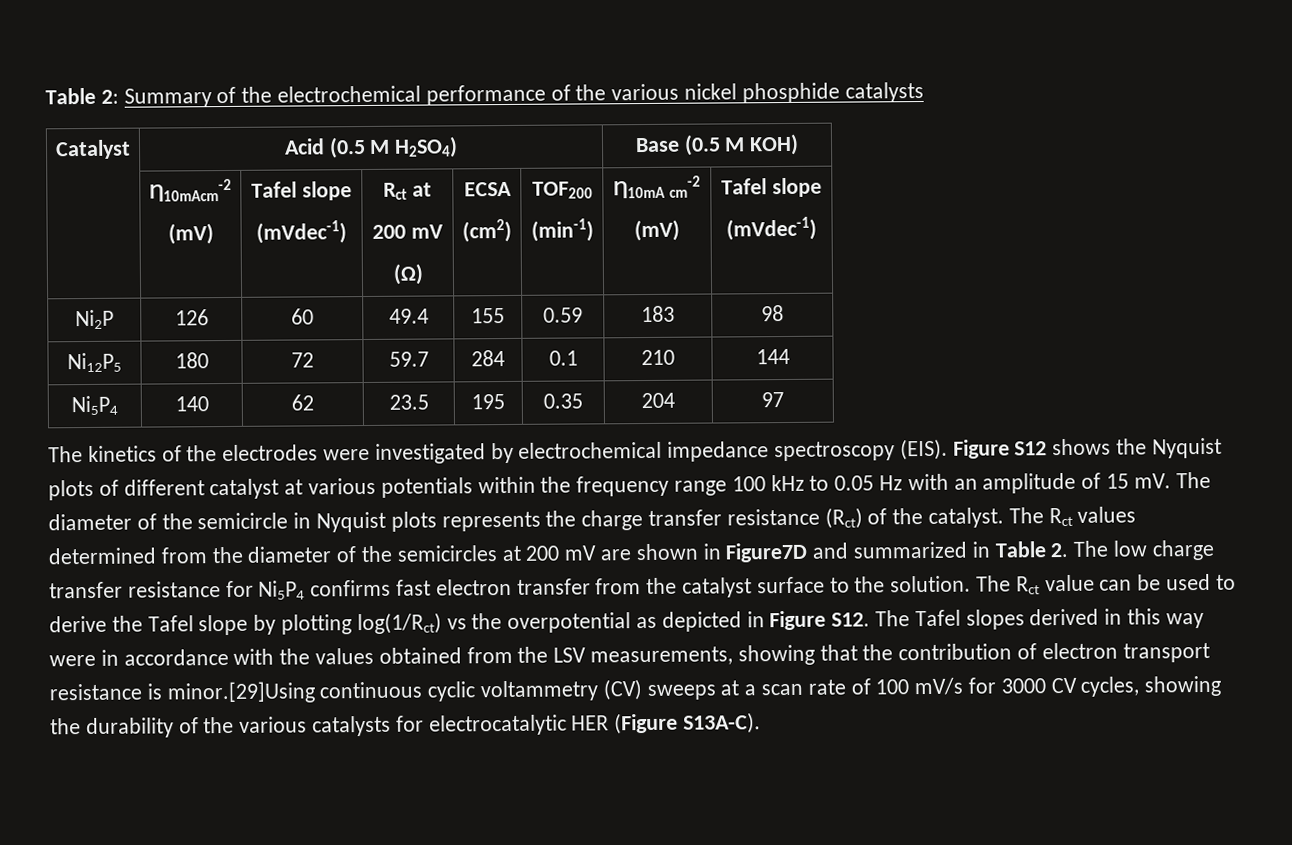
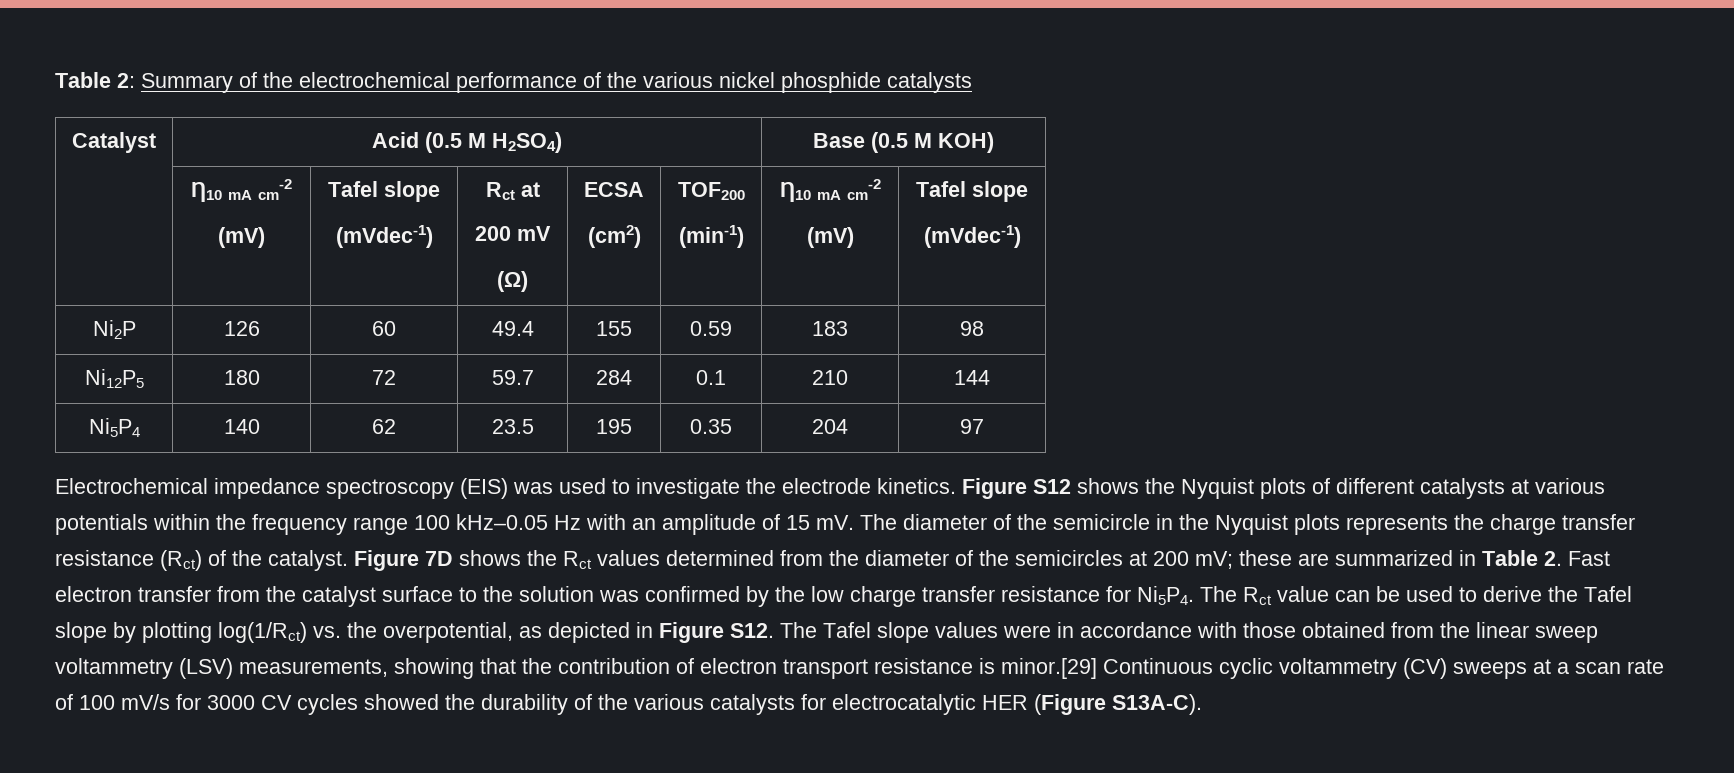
  Catalyst | Acid (0.5 M H2SO4) | Base (0.5 M KOH)
- | Ƞ10mAcm-2
+ | Ƞ10 mA cm-2
  (mV) | Tafel slope
  (mVdec-1) | Rct at
  200 mV
  (Ω) | ECSA
  (cm2) | TOF200
- (min-1) | Ƞ10mA cm-2
+ (min-1) | Ƞ10 mA cm-2
- The kinetics of the electrodes were investigated by electrochemical impedance spectroscopy (EIS).
+ Electrochemical impedance spectroscopy (EIS) was used to investigate the electrode kinetics.
- Figure S12 shows the Nyquist plots of different catalyst at various potentials within the frequency range 100 kHz to 0.05 Hz with an amplitude of 15 mV.
+ Figure S12 shows the Nyquist plots of different catalysts at various potentials within the frequency range 100 kHz–0.05 Hz with an amplitude of 15 mV.
- The diameter of the semicircle in Nyquist plots represents the charge transfer resistance (Rct) of the catalyst.
+ The diameter of the semicircle in the Nyquist plots represents the charge transfer resistance (Rct) of the catalyst.
- The Rct values determined from the diameter of the semicircles at 200 mV are shown in Figure7D and summarized in Table 2. The low charge transfer resistance for Ni5P4 confirms fast electron transfer from the catalyst surface to the solution.
+ Figure 7D shows the Rct values determined from the diameter of the semicircles at 200 mV; these are summarized in Table 2. Fast electron transfer from the catalyst surface to the solution was confirmed by the low charge transfer resistance for Ni5P4.
- The Rct value can be used to derive the Tafel slope by plotting log(1/Rct) vs the overpotential as depicted in Figure S12. The Tafel slopes derived in this way were in accordance with the values obtained from the LSV measurements, showing that the contribution of electron transport resistance is minor.[29]Using continuous cyclic voltammetry (CV) sweeps at a scan rate of 100 mV/s for 3000 CV cycles, showing the durability of the various catalysts for electrocatalytic HER (Figure S13A-C).
+ The Rct value can be used to derive the Tafel slope by plotting log(1/Rct) vs. the overpotential, as depicted in Figure S12. The Tafel slope values were in accordance with those obtained from the linear sweep voltammetry (LSV) measurements, showing that the contribution of electron transport resistance is minor.[29] Continuous cyclic voltammetry (CV) sweeps at a scan rate of 100 mV/s for 3000 CV cycles showed the durability of the various catalysts for electrocatalytic HER (Figure S13A-C).

